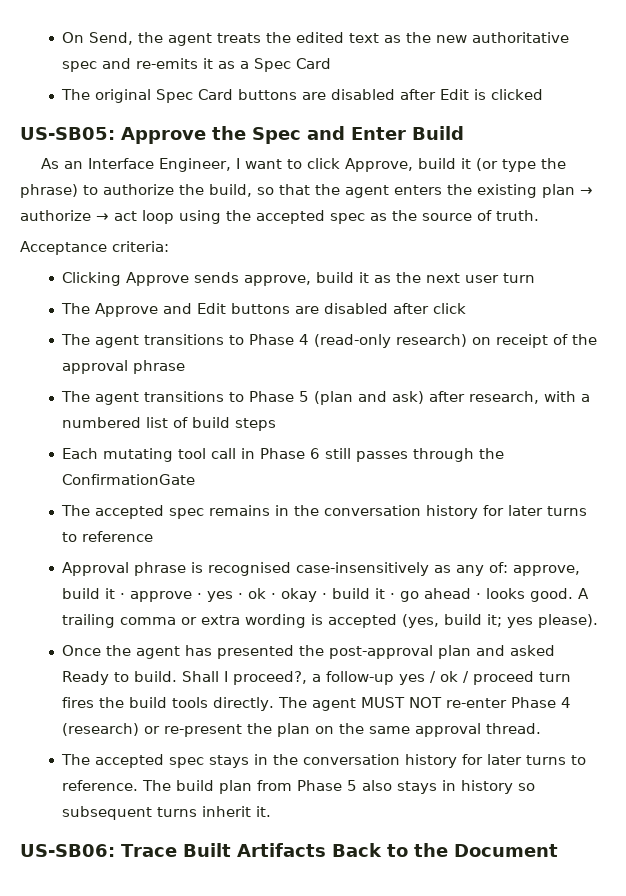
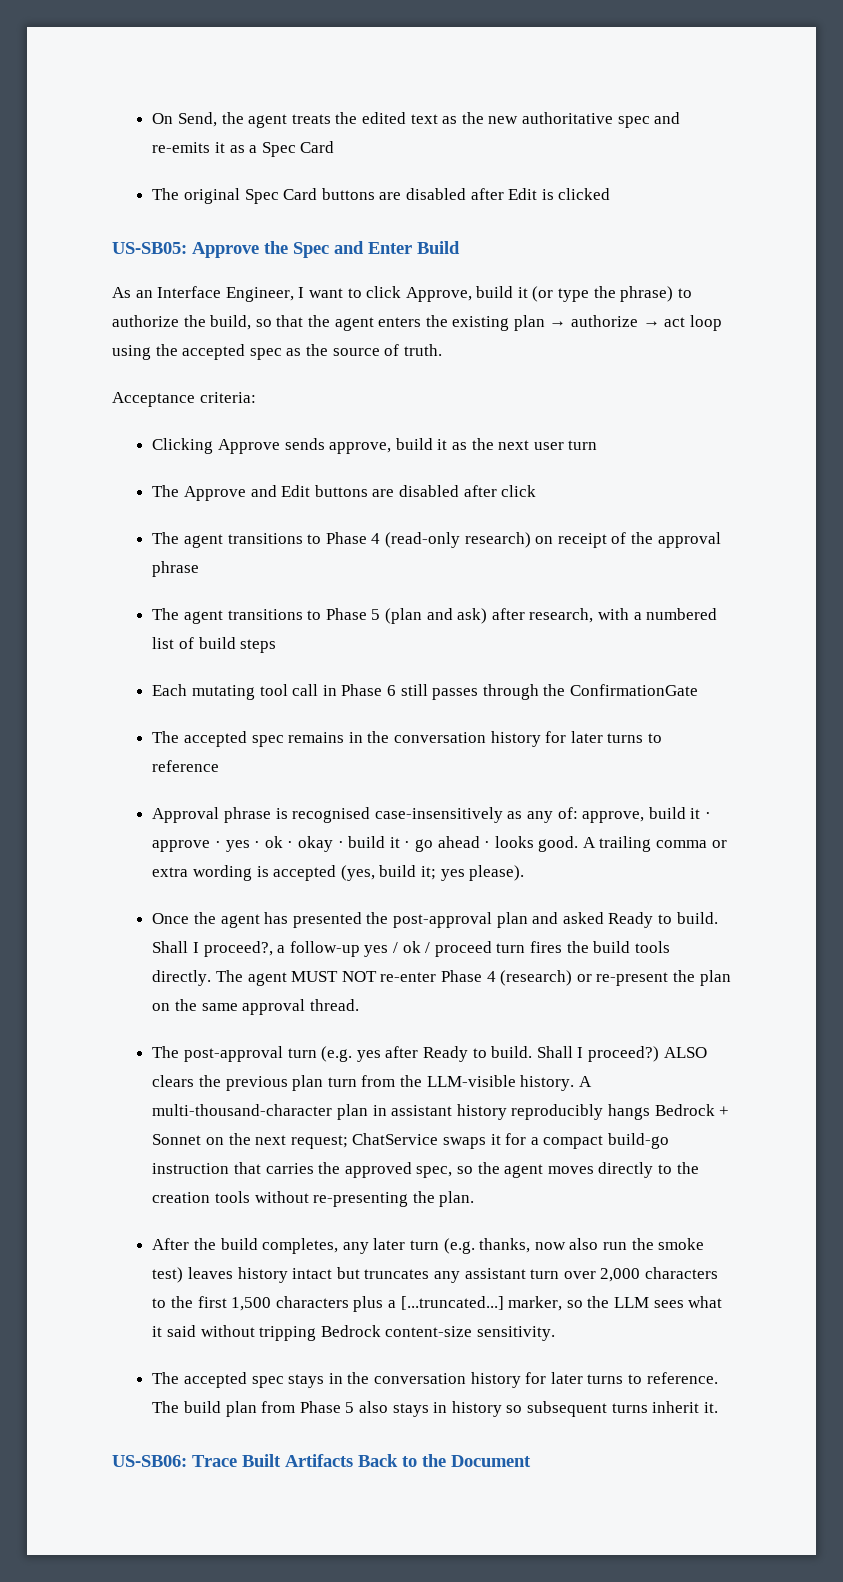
+ The post-approval turn (e.g. yes after Ready to build. Shall I proceed?) ALSO clears the previous plan turn from the LLM-visible history. A multi-thousand-character plan in assistant history reproducibly hangs Bedrock + Sonnet on the next request; ChatService swaps it for a compact build-go instruction that carries the approved spec, so the agent moves directly to the creation tools without re-presenting the plan.
+ After the build completes, any later turn (e.g. thanks, now also run the smoke test) leaves history intact but truncates any assistant turn over 2,000 characters to the first 1,500 characters plus a [...truncated...] marker, so the LLM sees what it said without tripping Bedrock content-size sensitivity.

